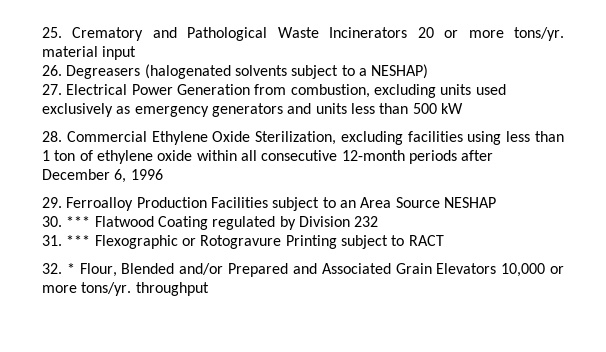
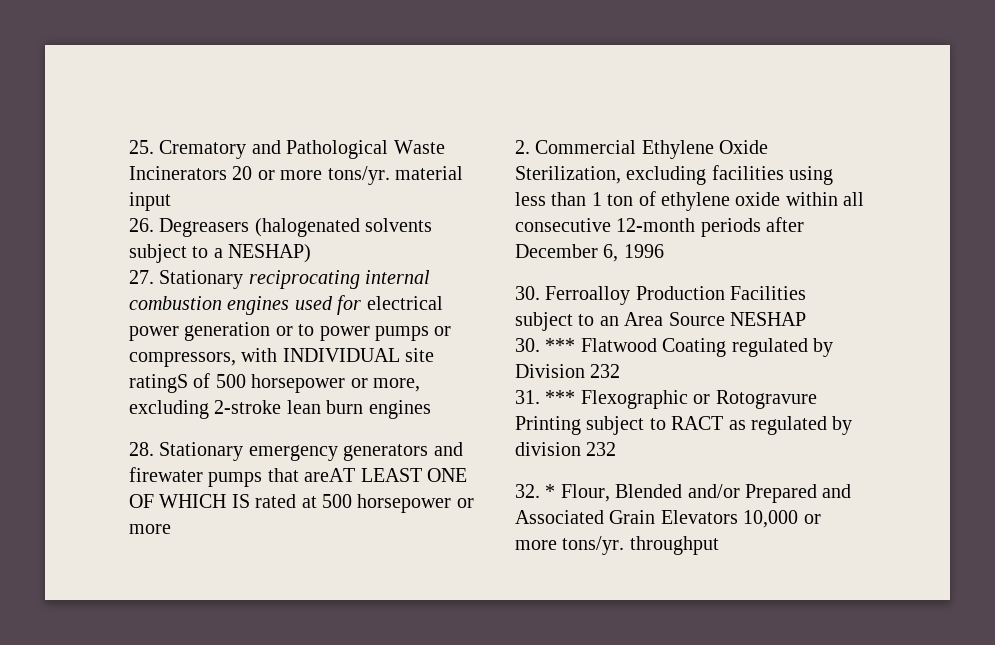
- 27. Electrical Power Generation from combustion, excluding units used exclusively as emergency generators and units less than 500 kW
- 28. Commercial Ethylene Oxide Sterilization, excluding facilities using less than 1 ton of ethylene oxide within all consecutive 12-month periods after December 6, 1996
+ 27. Stationary reciprocating internal combustion engines used for electrical power generation or to power pumps or compressors, with INDIVIDUAL site ratingS of 500 horsepower or more, excluding 2-stroke lean burn engines
+ 28. Stationary emergency generators and firewater pumps that areAT LEAST ONE OF WHICH IS rated at 500 horsepower or more
+ 2. Commercial Ethylene Oxide Sterilization, excluding facilities using less than 1 ton of ethylene oxide within all consecutive 12-month periods after December 6, 1996
- 29. Ferroalloy Production Facilities subject to an Area Source NESHAP
+ 30. Ferroalloy Production Facilities subject to an Area Source NESHAP
- 31. *** Flexographic or Rotogravure Printing subject to RACT
+ 31. *** Flexographic or Rotogravure Printing subject to RACT as regulated by division 232

